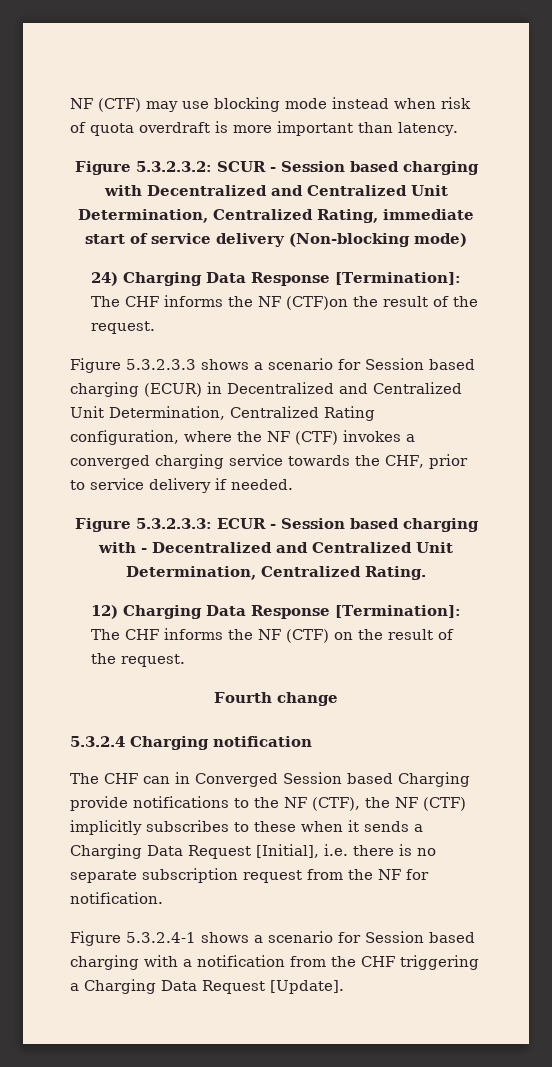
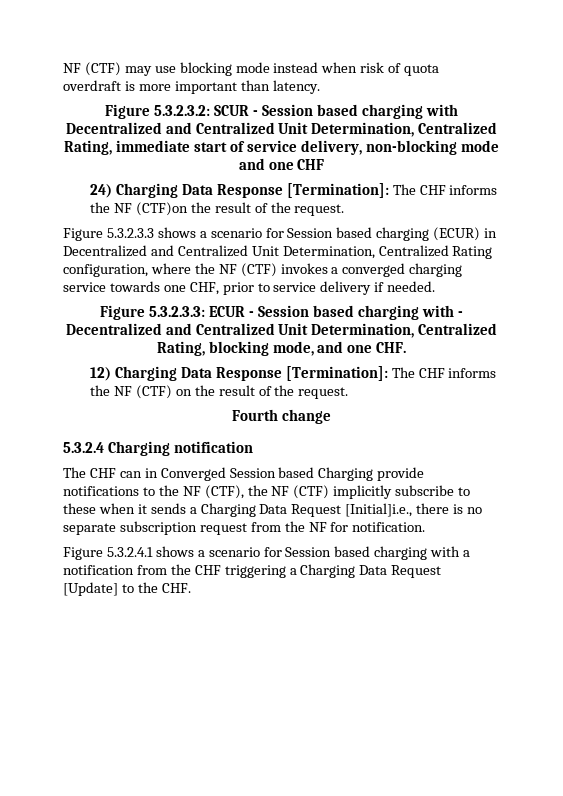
- Figure 5.3.2.3.2: SCUR - Session based charging with Decentralized and Centralized Unit Determination, Centralized Rating, immediate start of service delivery (Non-blocking mode)
+ Figure 5.3.2.3.2: SCUR - Session based charging with Decentralized and Centralized Unit Determination, Centralized Rating, immediate start of service delivery, non-blocking mode and one CHF
- Figure 5.3.2.3.3 shows a scenario for Session based charging (ECUR) in Decentralized and Centralized Unit Determination, Centralized Rating configuration, where the NF (CTF) invokes a converged charging service towards the CHF, prior to service delivery if needed.
+ Figure 5.3.2.3.3 shows a scenario for Session based charging (ECUR) in Decentralized and Centralized Unit Determination, Centralized Rating configuration, where the NF (CTF) invokes a converged charging service towards one CHF, prior to service delivery if needed.
- Figure 5.3.2.3.3: ECUR - Session based charging with - Decentralized and Centralized Unit Determination, Centralized Rating.
+ Figure 5.3.2.3.3: ECUR - Session based charging with - Decentralized and Centralized Unit Determination, Centralized Rating, blocking mode, and one CHF.
- The CHF can in Converged Session based Charging provide notifications to the NF (CTF), the NF (CTF) implicitly subscribes to these when it sends a Charging Data Request [Initial], i.e. there is no separate subscription request from the NF for notification.
+ The CHF can in Converged Session based Charging provide notifications to the NF (CTF), the NF (CTF) implicitly subscribe to these when it sends a Charging Data Request [Initial]i.e., there is no separate subscription request from the NF for notification.
- Figure 5.3.2.4-1 shows a scenario for Session based charging with a notification from the CHF triggering a Charging Data Request [Update].
+ Figure 5.3.2.4.1 shows a scenario for Session based charging with a notification from the CHF triggering a Charging Data Request [Update] to the CHF.

